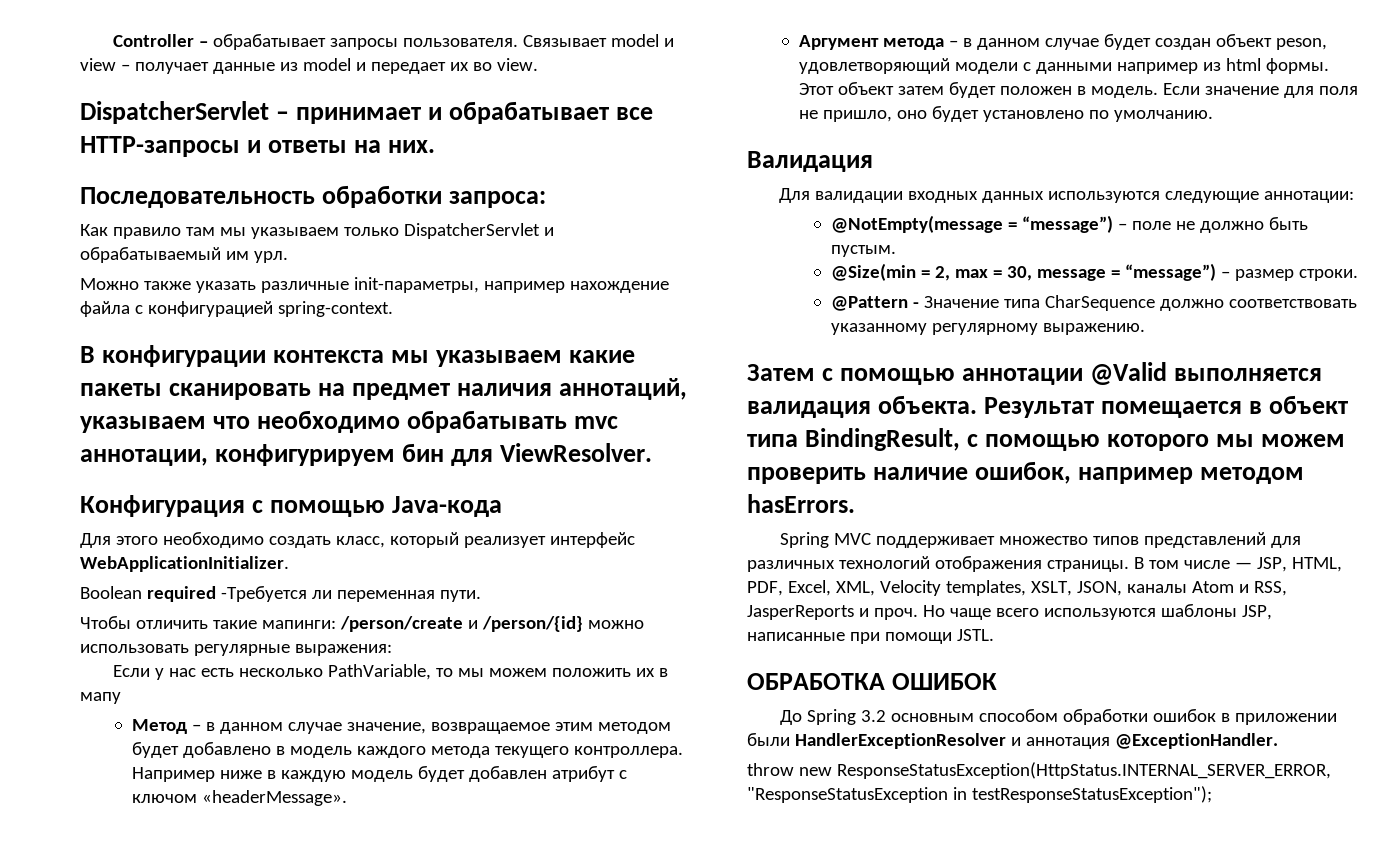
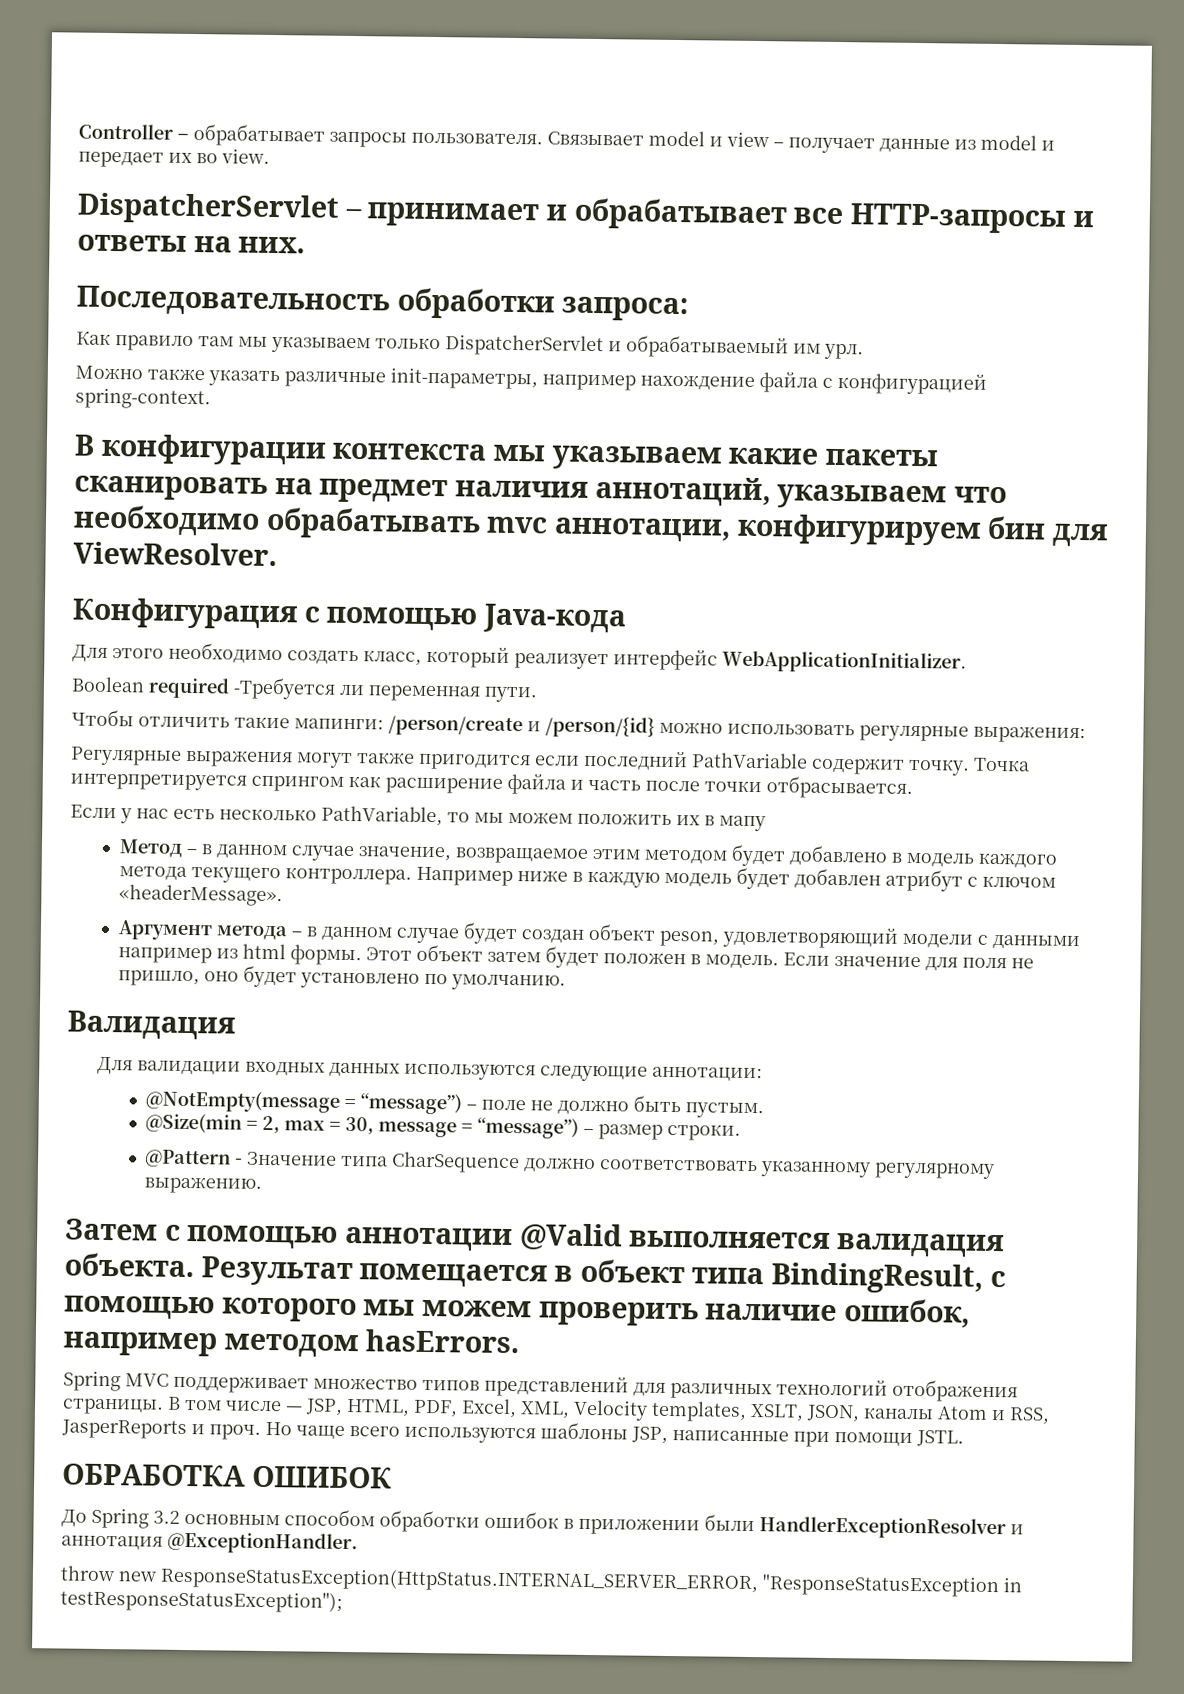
+ Регулярные выражения могут также пригодится если последний PathVariable содержит точку. Точка интерпретируется спрингом как расширение файла и часть после точки отбрасывается.

